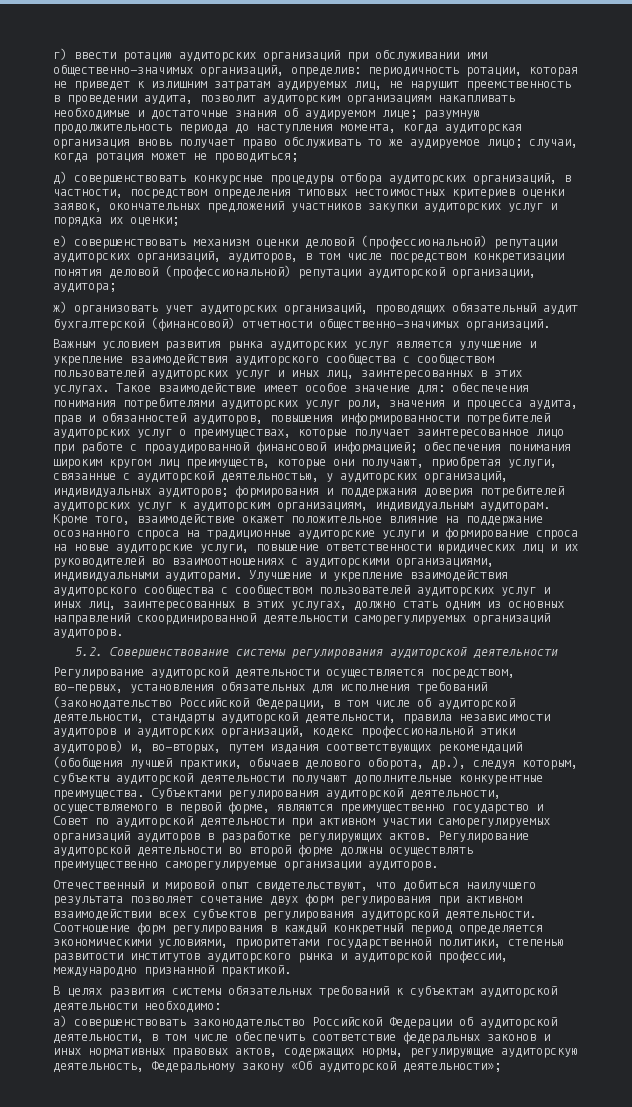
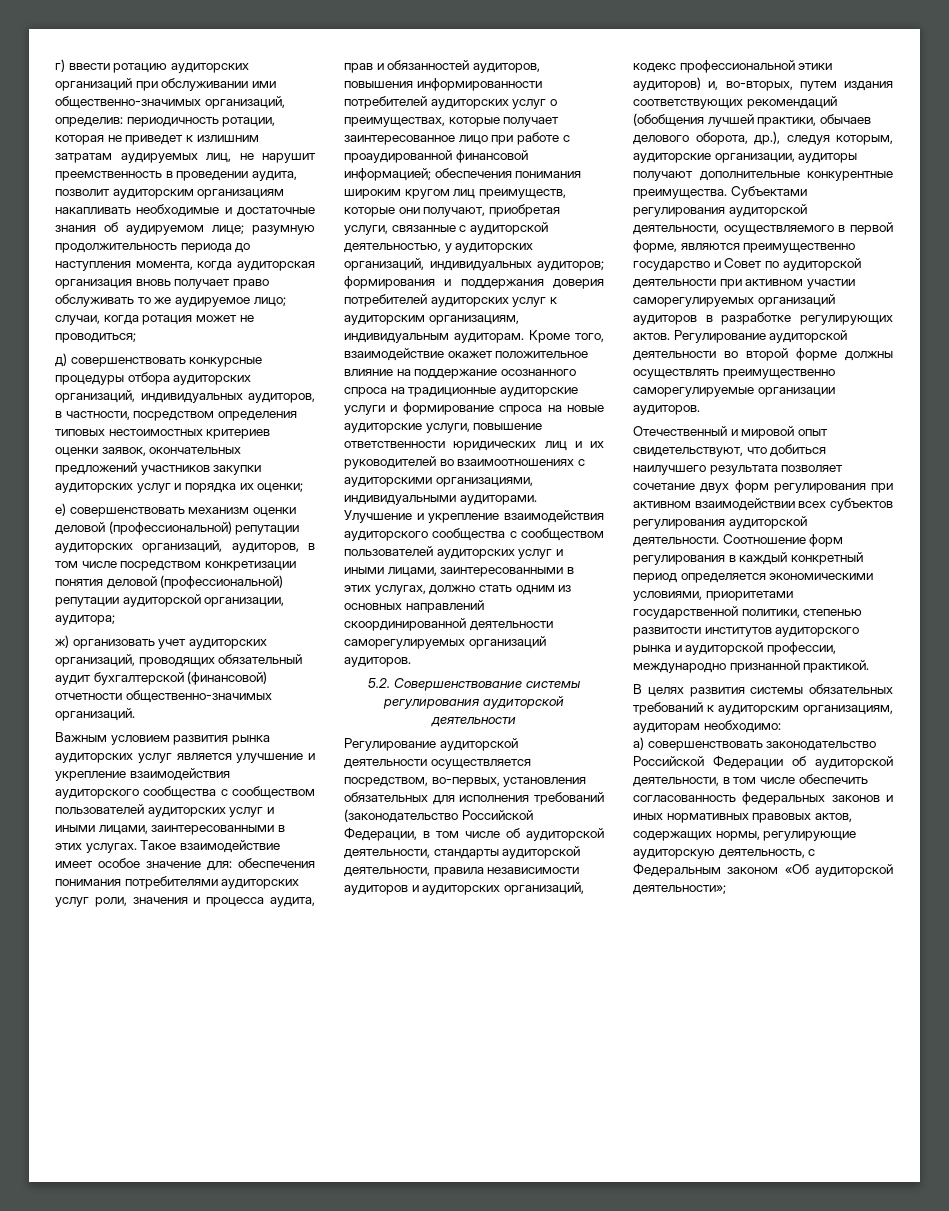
- д) совершенствовать конкурсные процедуры отбора аудиторских организаций, в частности, посредством определения типовых нестоимостных критериев оценки заявок, окончательных предложений участников закупки аудиторских услуг и порядка их оценки;
+ д) совершенствовать конкурсные процедуры отбора аудиторских организаций, индивидуальных аудиторов, в частности, посредством определения типовых нестоимостных критериев оценки заявок, окончательных предложений участников закупки аудиторских услуг и порядка их оценки;
- Важным условием развития рынка аудиторских услуг является улучшение и укрепление взаимодействия аудиторского сообщества с сообществом пользователей аудиторских услуг и иных лиц, заинтересованных в этих услугах.
+ Важным условием развития рынка аудиторских услуг является улучшение и укрепление взаимодействия аудиторского сообщества с сообществом пользователей аудиторских услуг и иными лицами, заинтересованными в этих услугах.
- Улучшение и укрепление взаимодействия аудиторского сообщества с сообществом пользователей аудиторских услуг и иных лиц, заинтересованных в этих услугах, должно стать одним из основных направлений скоординированной деятельности саморегулируемых организаций аудиторов.
+ Улучшение и укрепление взаимодействия аудиторского сообщества с сообществом пользователей аудиторских услуг и иными лицами, заинтересованными в этих услугах, должно стать одним из основных направлений скоординированной деятельности саморегулируемых организаций аудиторов.
- Регулирование аудиторской деятельности осуществляется посредством, во-первых, установления обязательных для исполнения требований (законодательство Российской Федерации, в том числе об аудиторской деятельности, стандарты аудиторской деятельности, правила независимости аудиторов и аудиторских организаций, кодекс профессиональной этики аудиторов) и, во-вторых, путем издания соответствующих рекомендаций (обобщения лучшей практики, обычаев делового оборота, др.), следуя которым, субъекты аудиторской деятельности получают дополнительные конкурентные преимущества.
+ Регулирование аудиторской деятельности осуществляется посредством, во-первых, установления обязательных для исполнения требований (законодательство Российской Федерации, в том числе об аудиторской деятельности, стандарты аудиторской деятельности, правила независимости аудиторов и аудиторских организаций, кодекс профессиональной этики аудиторов) и, во-вторых, путем издания соответствующих рекомендаций (обобщения лучшей практики, обычаев делового оборота, др.), следуя которым, аудиторские организации, аудиторы получают дополнительные конкурентные преимущества.
- В целях развития системы обязательных требований к субъектам аудиторской деятельности необходимо:
+ В целях развития системы обязательных требований к аудиторским организациям, аудиторам необходимо:
- а) совершенствовать законодательство Российской Федерации об аудиторской деятельности, в том числе обеспечить соответствие федеральных законов и иных нормативных правовых актов, содержащих нормы, регулирующие аудиторскую деятельность, Федеральному закону «Об аудиторской деятельности»;
+ а) совершенствовать законодательство Российской Федерации об аудиторской деятельности, в том числе обеспечить согласованность федеральных законов и иных нормативных правовых актов, содержащих нормы, регулирующие аудиторскую деятельность, с Федеральным законом «Об аудиторской деятельности»;

